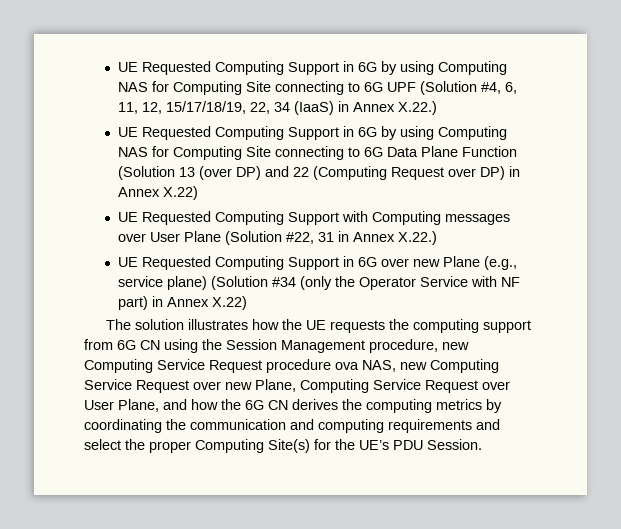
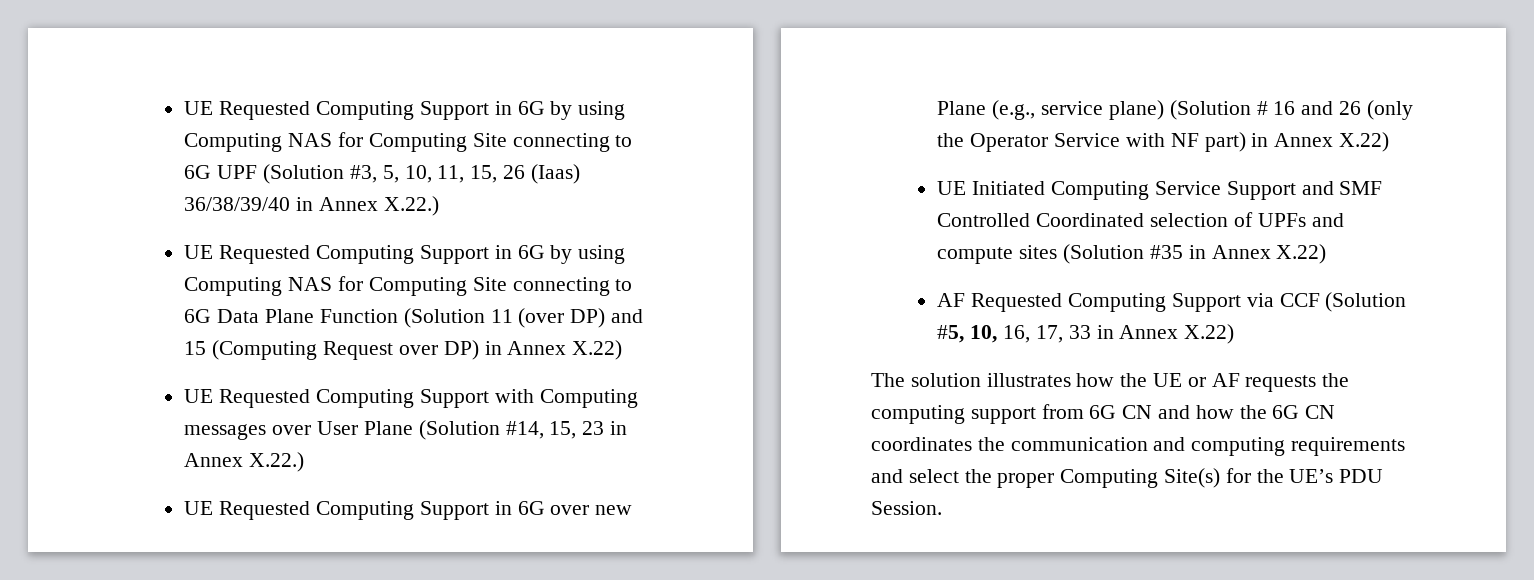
- UE Requested Computing Support in 6G by using Computing NAS for Computing Site connecting to 6G UPF (Solution #4, 6, 11, 12, 15/17/18/19, 22, 34 (IaaS) in Annex X.22.)
+ UE Requested Computing Support in 6G by using Computing NAS for Computing Site connecting to 6G UPF (Solution #3, 5, 10, 11, 15, 26 (Iaas) 36/38/39/40 in Annex X.22.)
- UE Requested Computing Support in 6G by using Computing NAS for Computing Site connecting to 6G Data Plane Function (Solution 13 (over DP) and 22 (Computing Request over DP) in Annex X.22)
+ UE Requested Computing Support in 6G by using Computing NAS for Computing Site connecting to 6G Data Plane Function (Solution 11 (over DP) and 15 (Computing Request over DP) in Annex X.22)
- UE Requested Computing Support with Computing messages over User Plane (Solution #22, 31 in Annex X.22.)
+ UE Requested Computing Support with Computing messages over User Plane (Solution #14, 15, 23 in Annex X.22.)
- UE Requested Computing Support in 6G over new Plane (e.g., service plane) (Solution #34 (only the Operator Service with NF part) in Annex X.22)
+ UE Requested Computing Support in 6G over new Plane (e.g., service plane) (Solution # 16 and 26 (only the Operator Service with NF part) in Annex X.22)
+ UE Initiated Computing Service Support and SMF Controlled Coordinated selection of UPFs and compute sites (Solution #35 in Annex X.22)
+ AF Requested Computing Support via CCF (Solution #5, 10, 16, 17, 33 in Annex X.22)
- The solution illustrates how the UE requests the computing support from 6G CN using the Session Management procedure, new Computing Service Request procedure ova NAS, new Computing Service Request over new Plane, Computing Service Request over User Plane, and how the 6G CN derives the computing metrics by coordinating the communication and computing requirements and select the proper Computing Site(s) for the UE’s PDU Session.
+ The solution illustrates how the UE or AF requests the computing support from 6G CN and how the 6G CN coordinates the communication and computing requirements and select the proper Computing Site(s) for the UE’s PDU Session.

